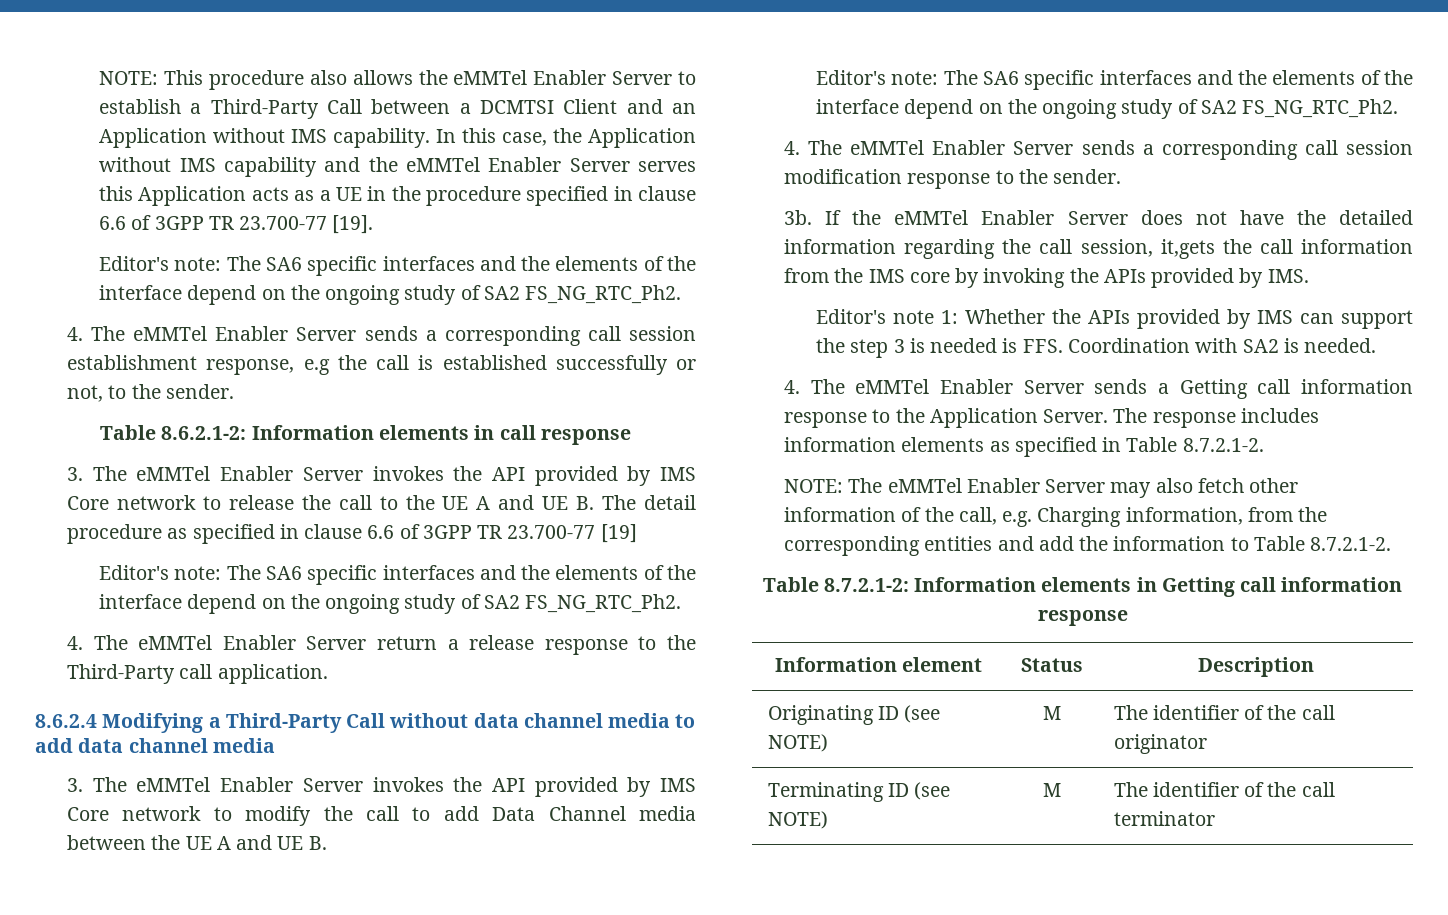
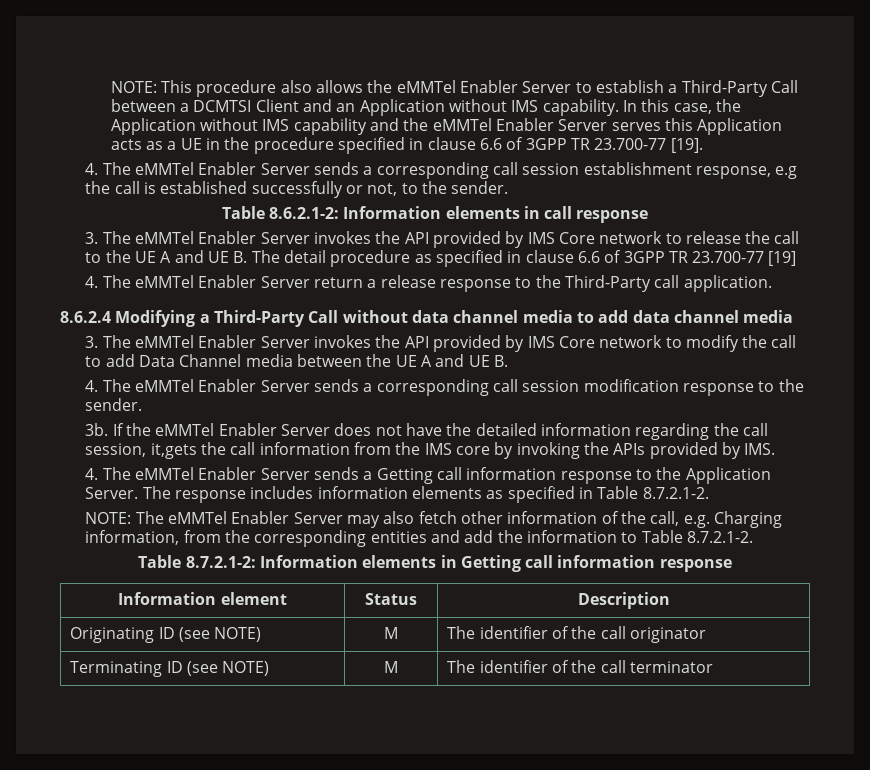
  In this case, the Application without IMS capability and the eMMTel Enabler Server serves this Application acts as a UE in the procedure specified in clause 6.6 of 3GPP TR 23.700-77 [19].
- Editor's note: The SA6 specific interfaces and the elements of the interface depend on the ongoing study of SA2 FS_NG_RTC_Ph2.
  3. The eMMTel Enabler Server invokes the API provided by IMS Core network to release the call to the UE A and UE B. The detail procedure as specified in clause 6.6 of 3GPP TR 23.700-77 [19]
- Editor's note: The SA6 specific interfaces and the elements of the interface depend on the ongoing study of SA2 FS_NG_RTC_Ph2.
  3. The eMMTel Enabler Server invokes the API provided by IMS Core network to modify the call to add Data Channel media between the UE A and UE B.
- Editor's note: The SA6 specific interfaces and the elements of the interface depend on the ongoing study of SA2 FS_NG_RTC_Ph2.
- Editor's note 1: Whether the APIs provided by IMS can support the step 3 is needed is FFS. Coordination with SA2 is needed.

